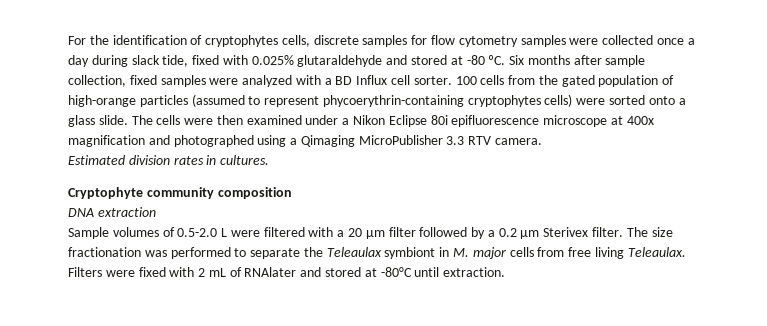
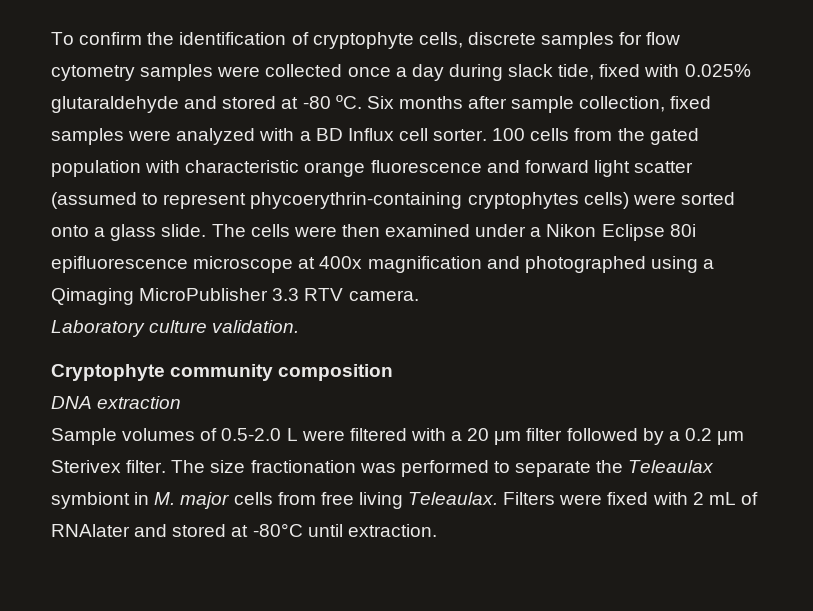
- For the identification of cryptophytes cells, discrete samples for flow cytometry samples were collected once a day during slack tide, fixed with 0.025% glutaraldehyde and stored at -80 ºC.
+ To confirm the identification of cryptophyte cells, discrete samples for flow cytometry samples were collected once a day during slack tide, fixed with 0.025% glutaraldehyde and stored at -80 ºC.
- 100 cells from the gated population of high-orange particles (assumed to represent phycoerythrin-containing cryptophytes cells) were sorted onto a glass slide.
+ 100 cells from the gated population with characteristic orange fluorescence and forward light scatter (assumed to represent phycoerythrin-containing cryptophytes cells) were sorted onto a glass slide.
- Estimated division rates in cultures.
+ Laboratory culture validation.

